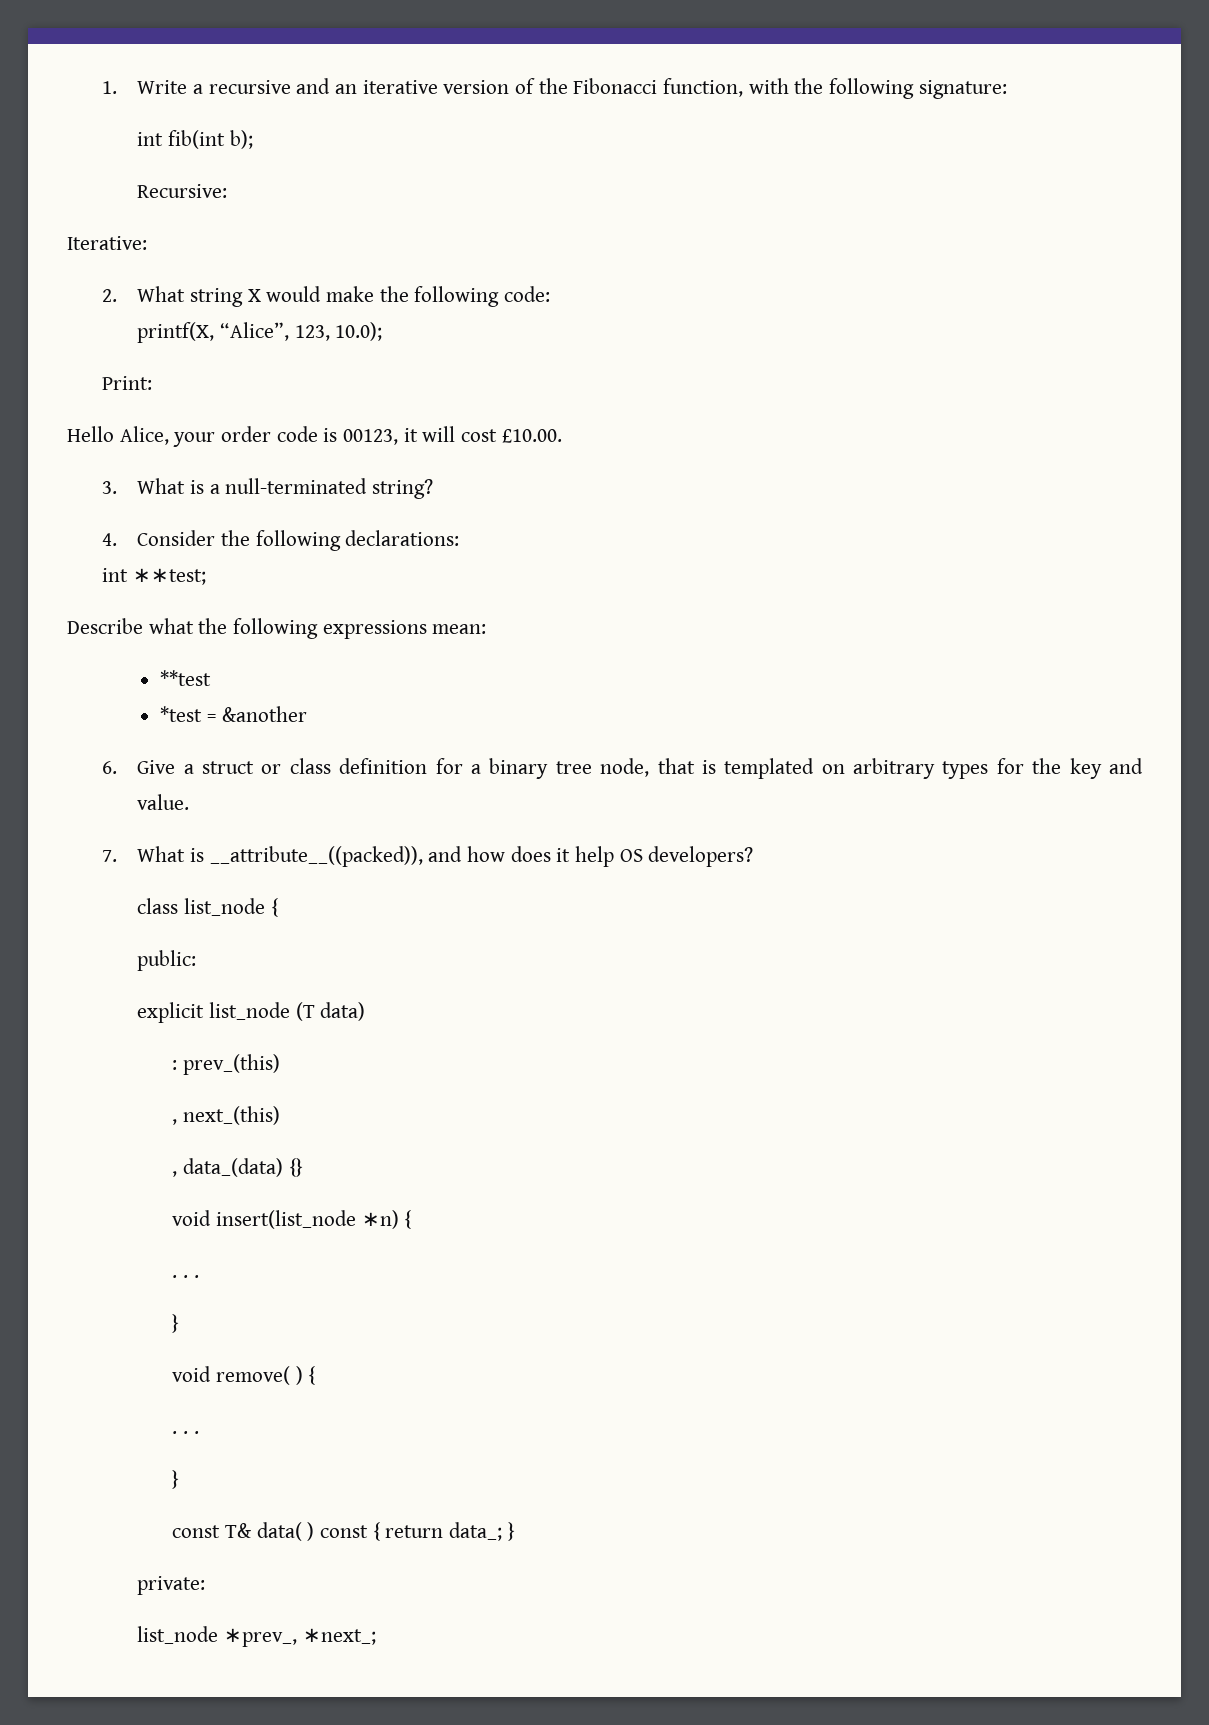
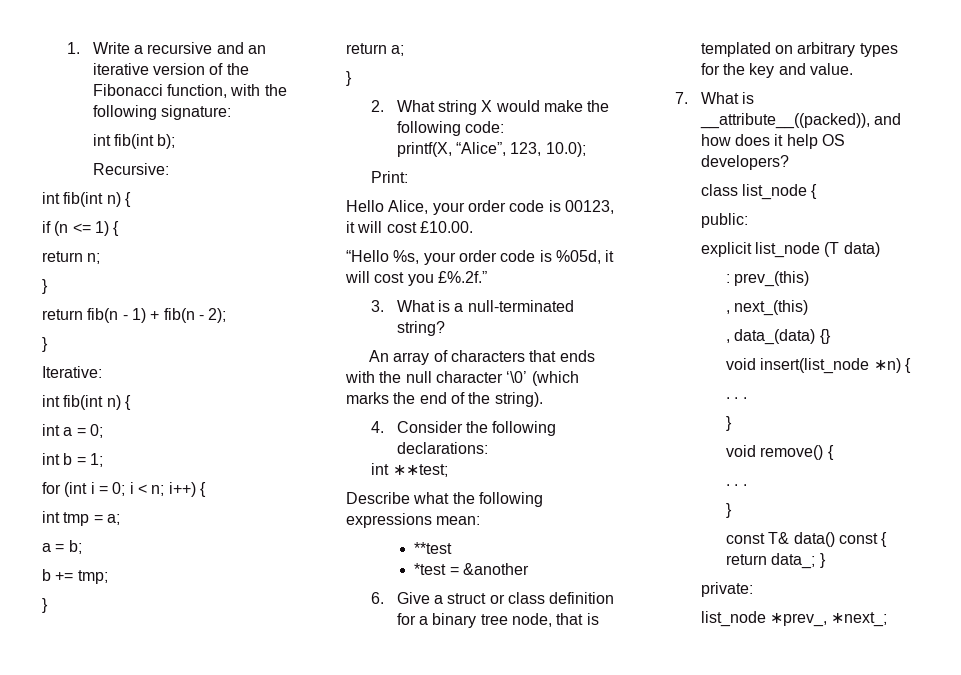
  Recursive:
+ int fib(int n) {
+ if (n <= 1) {
+ return n;
+ }
+ return fib(n - 1) + fib(n - 2);
+ }
  Iterative:
+ int fib(int n) {
+ int a = 0;
+ int b = 1;
+ for (int i = 0; i < n; i++) {
+ int tmp = a;
+ a = b;
+ b += tmp;
+ }
+ return a;
+ }
+ “Hello %s, your order code is %05d, it will cost you £%.2f.”
+ An array of characters that ends with the null character ‘\0’ (which marks the end of the string).
- void remove( ) {
+ void remove() {
- const T& data( ) const { return data_; }
+ const T& data() const { return data_; }

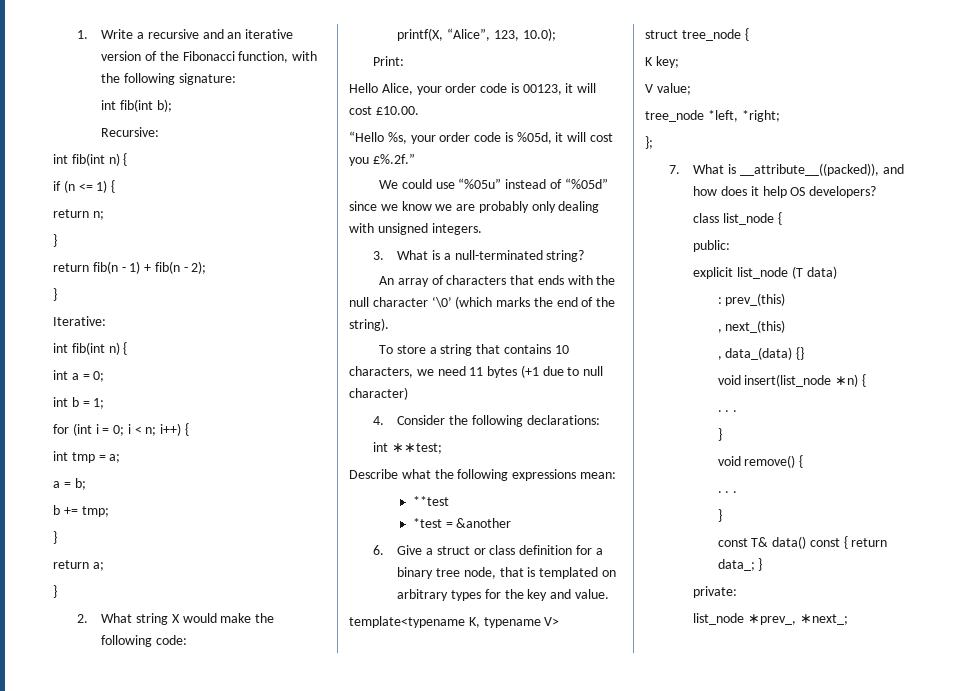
+ We could use “%05u” instead of “%05d” since we know we are probably only dealing with unsigned integers.
+ To store a string that contains 10 characters, we need 11 bytes (+1 due to null character)
+ template<typename K, typename V>
+ struct tree_node {
+ K key;
+ V value;
+ tree_node *left, *right;
+ };

